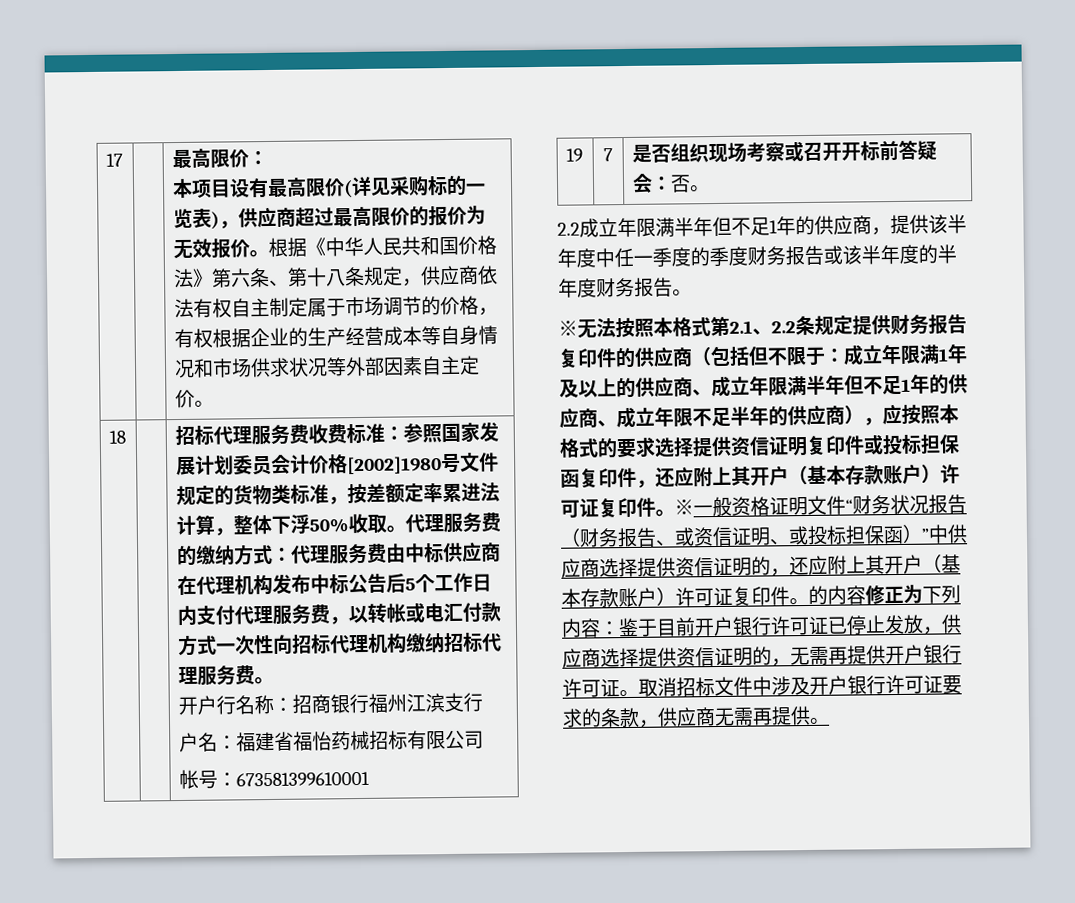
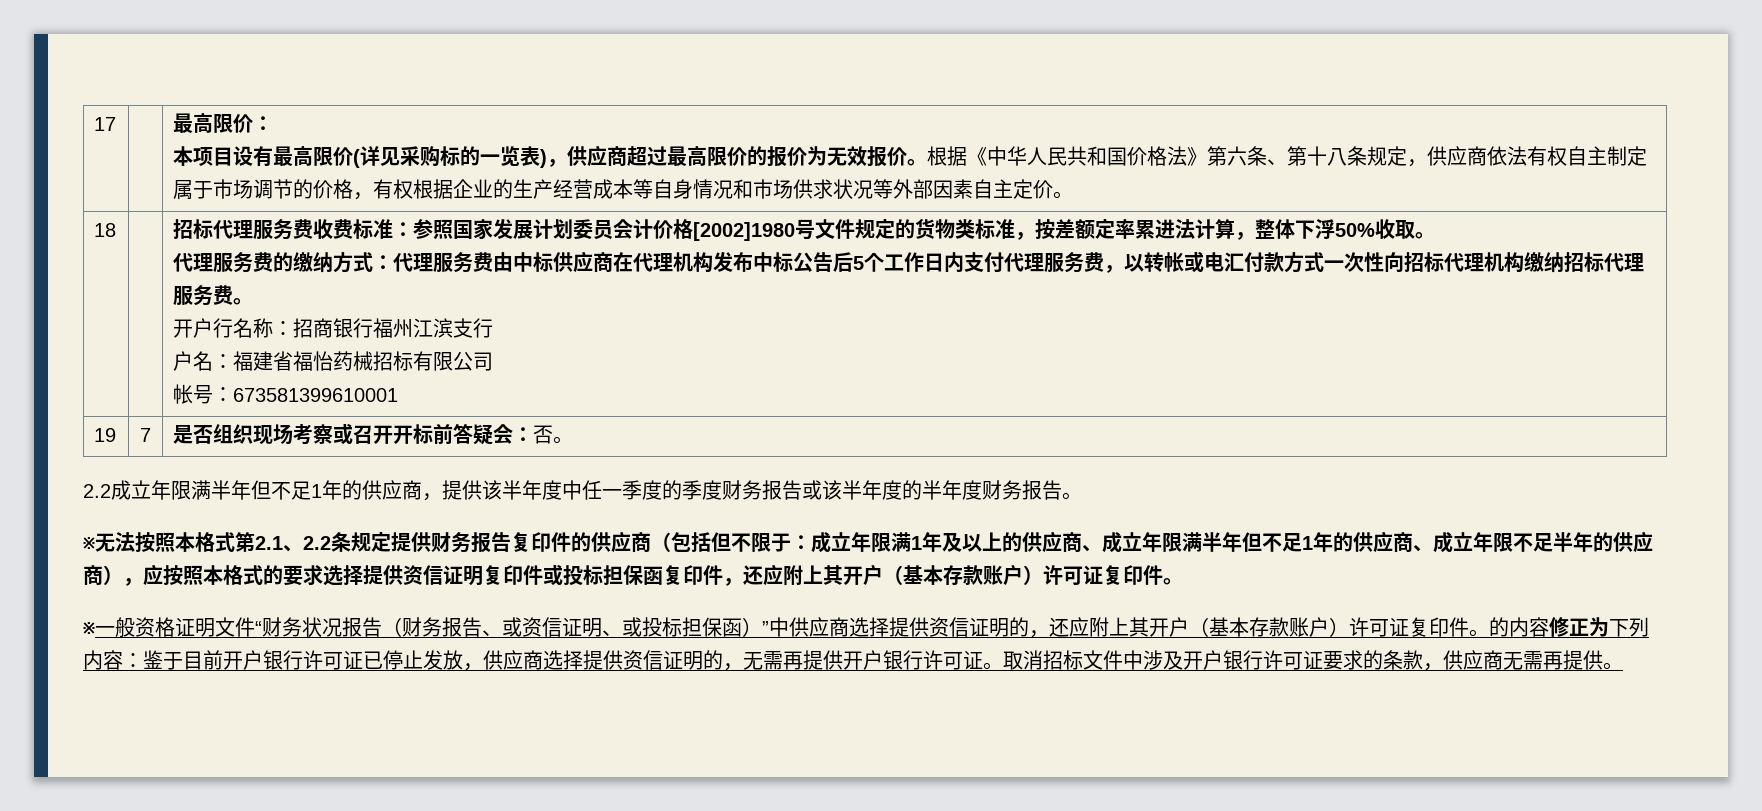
- 参照国家发展计划委员会计价格[2002]1980号文件规定的货物类标准，按差额定率累进法计算，整体下浮50%收取。代理服务费的缴纳方式：
+ 参照国家发展计划委员会计价格[2002]1980号文件规定的货物类标准，按差额定率累进法计算，整体下浮50%收取。
+ 代理服务费的缴纳方式：
- 成立年限满1年及以上的供应商、成立年限满半年但不足1年的供应商、成立年限不足半年的供应商），应按照本格式的要求选择提供资信证明复印件或投标担保函复印件，还应附上其开户（基本存款账户）许可证复印件。※一般资格证明文件“财务状况报告（财务报告、或资信证明、或投标担保函）”中供应商选择提供资信证明的，还应附上其开户（基本存款账户）许可证复印件。
+ 成立年限满1年及以上的供应商、成立年限满半年但不足1年的供应商、成立年限不足半年的供应商），应按照本格式的要求选择提供资信证明复印件或投标担保函复印件，还应附上其开户（基本存款账户）许可证复印件。
+ ※一般资格证明文件“财务状况报告（财务报告、或资信证明、或投标担保函）”中供应商选择提供资信证明的，还应附上其开户（基本存款账户）许可证复印件。

